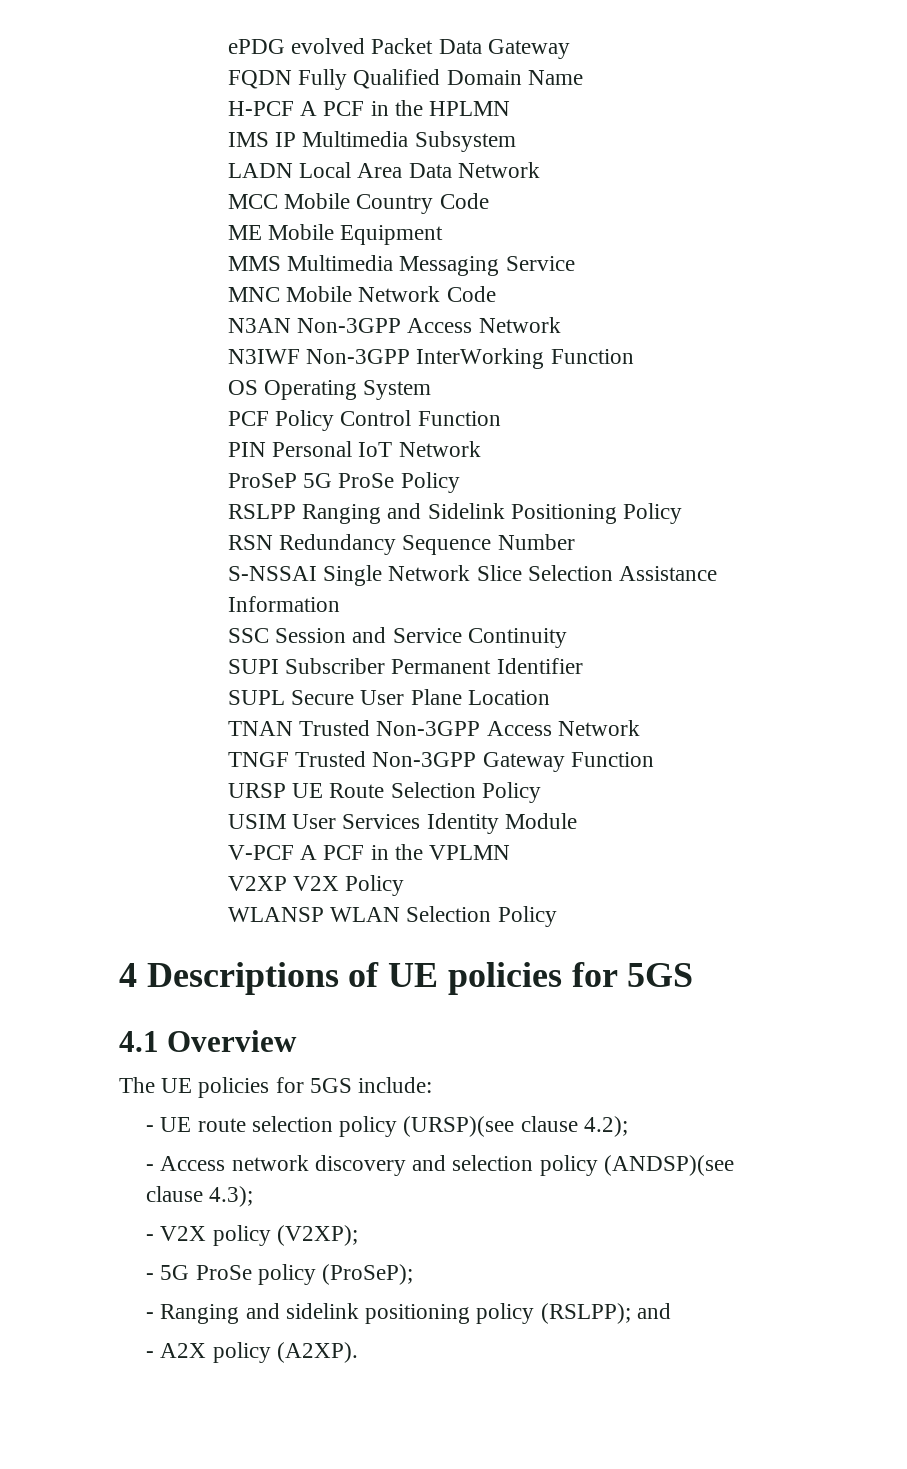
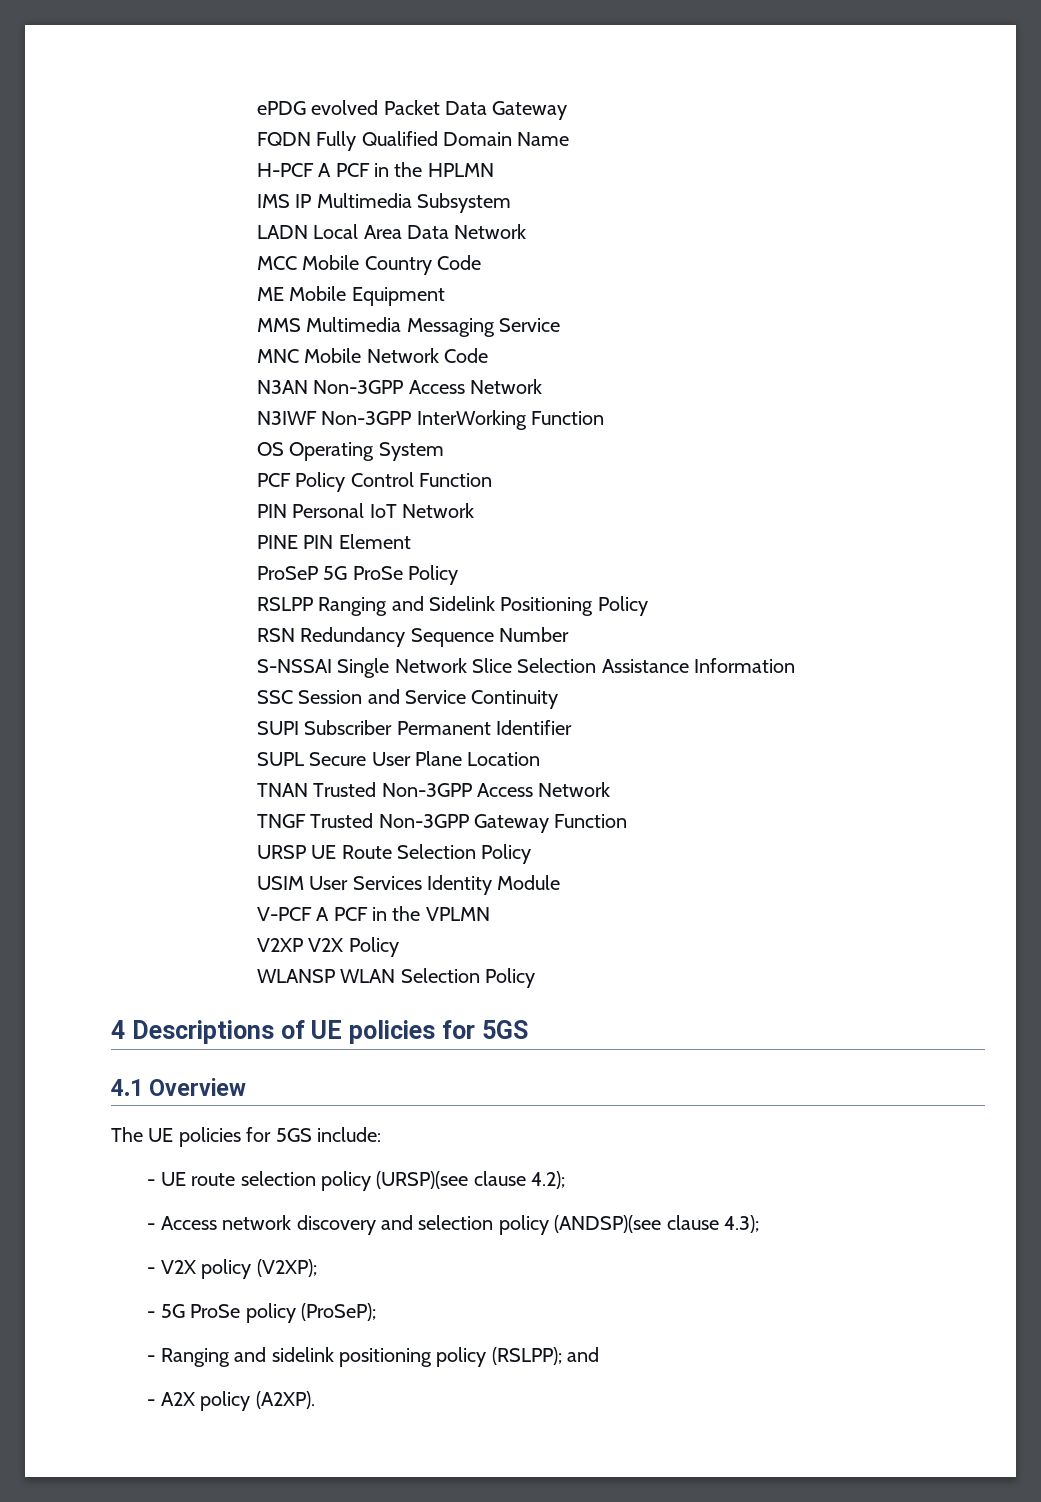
+ PINE PIN Element

